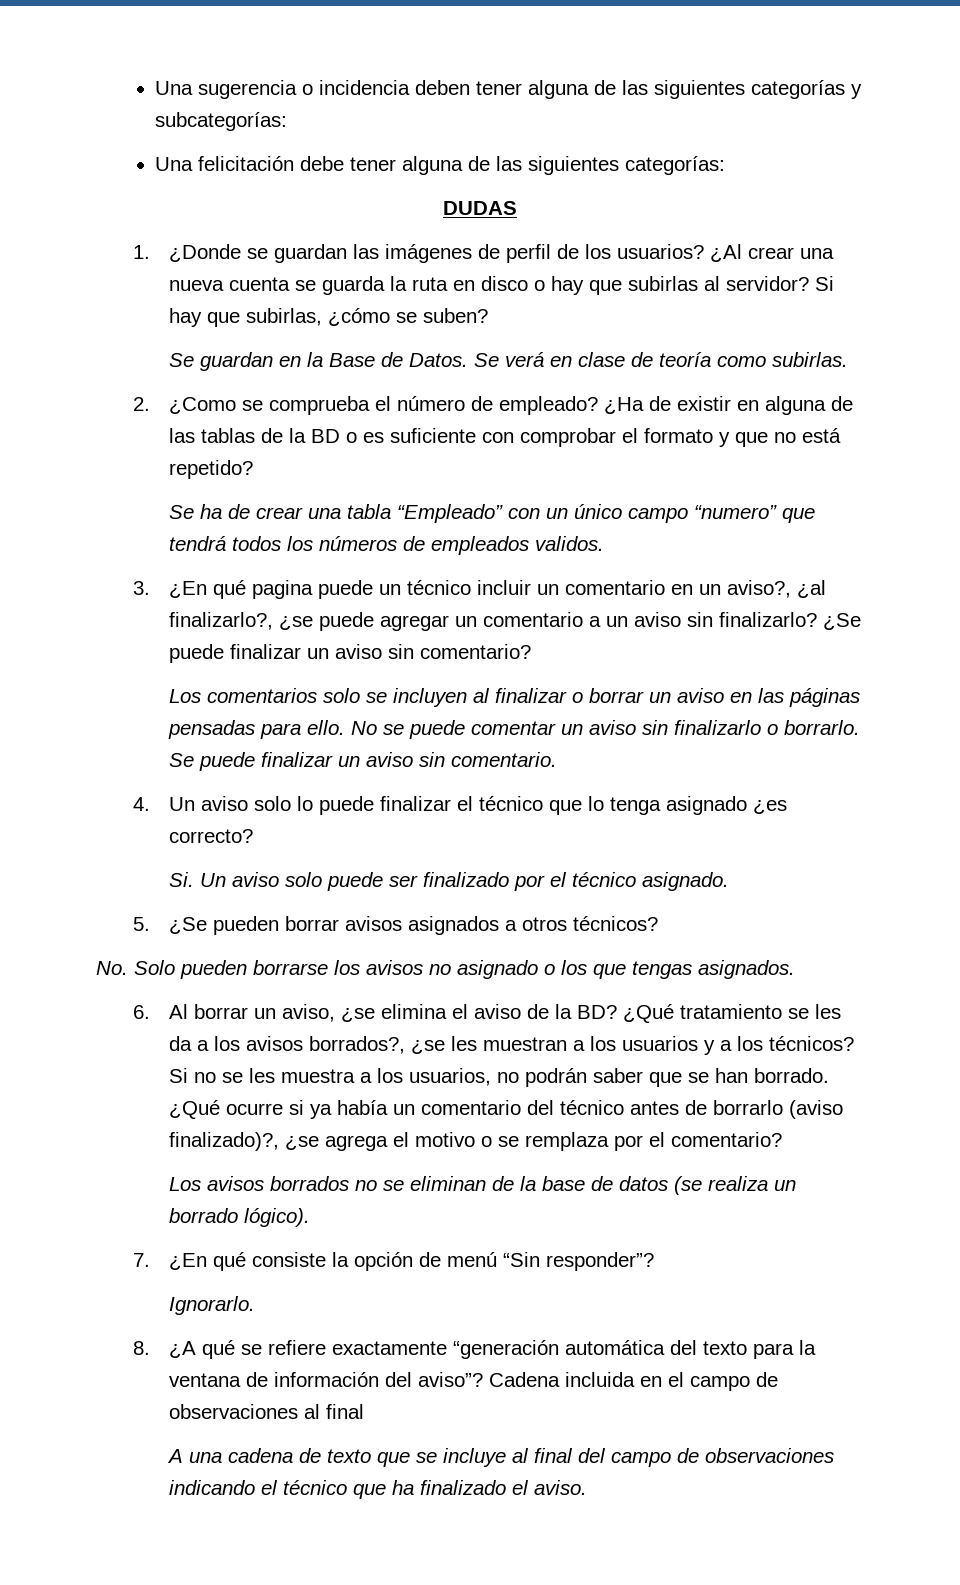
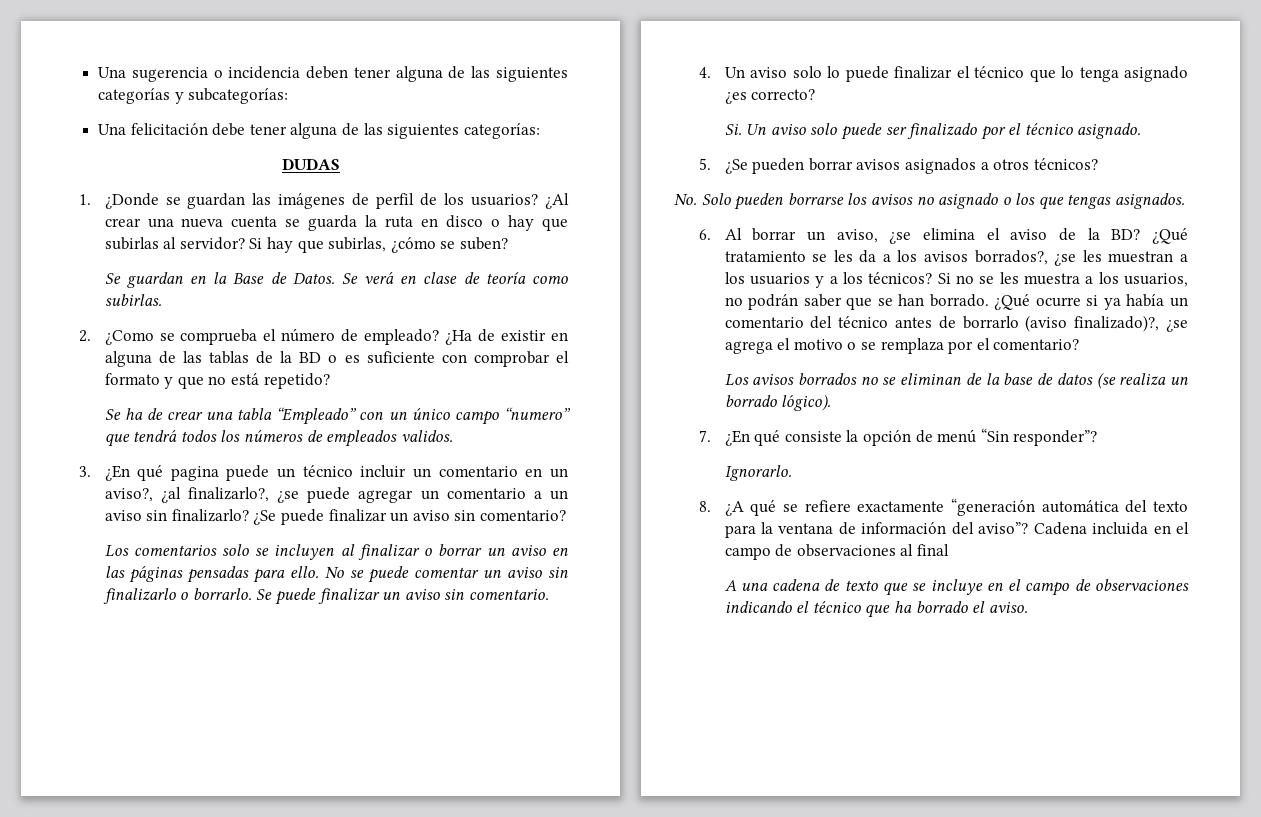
- A una cadena de texto que se incluye al final del campo de observaciones indicando el técnico que ha finalizado el aviso.
+ A una cadena de texto que se incluye en el campo de observaciones indicando el técnico que ha borrado el aviso.

